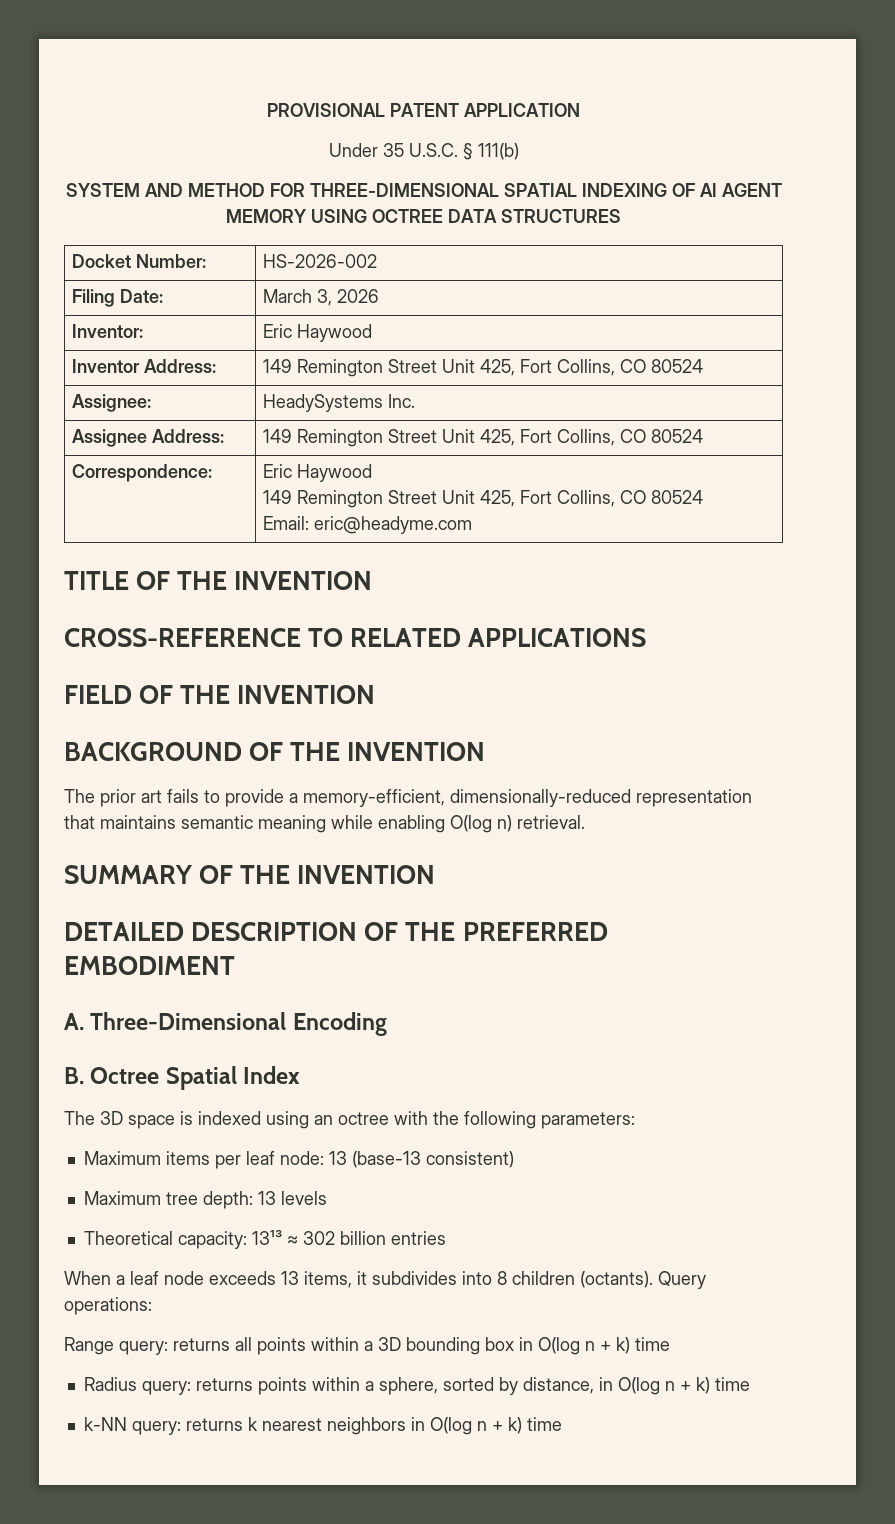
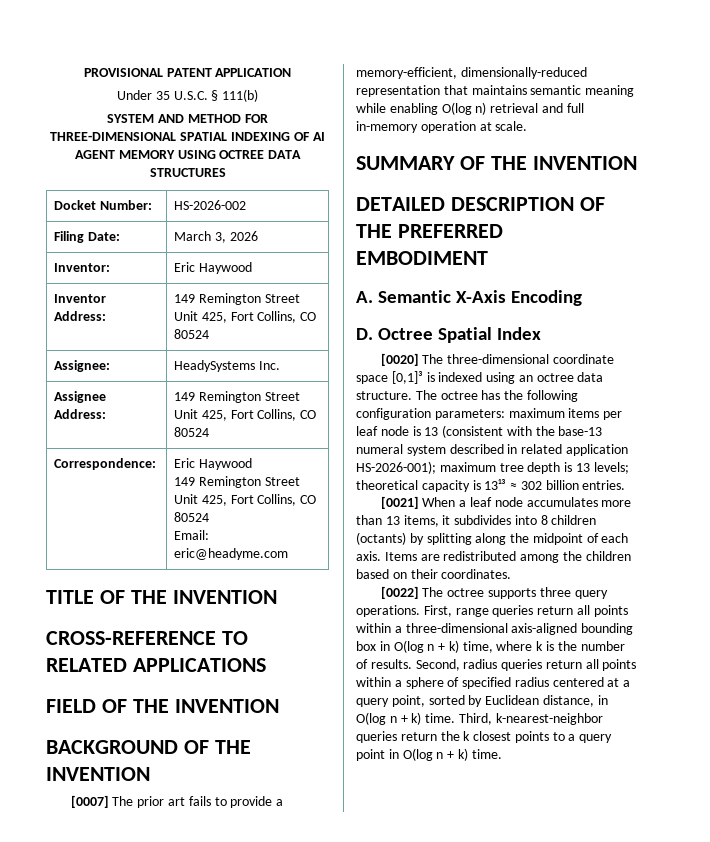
- The prior art fails to provide a memory-efficient, dimensionally-reduced representation that maintains semantic meaning while enabling O(log n) retrieval.
+ [0007] The prior art fails to provide a memory-efficient, dimensionally-reduced representation that maintains semantic meaning while enabling O(log n) retrieval and full in-memory operation at scale.
- A. Three-Dimensional Encoding
+ A. Semantic X-Axis Encoding
- B. Octree Spatial Index
+ D. Octree Spatial Index
- The 3D space is indexed using an octree with the following parameters:
- Maximum items per leaf node: 13 (base-13 consistent)
- Maximum tree depth: 13 levels
- Theoretical capacity: 13¹³ ≈ 302 billion entries
- When a leaf node exceeds 13 items, it subdivides into 8 children (octants). Query operations:
- Range query: returns all points within a 3D bounding box in O(log n + k) time
- Radius query: returns points within a sphere, sorted by distance, in O(log n + k) time
- k-NN query: returns k nearest neighbors in O(log n + k) time
+ [0020] The three-dimensional coordinate space [0,1]³ is indexed using an octree data structure. The octree has the following configuration parameters: maximum items per leaf node is 13 (consistent with the base-13 numeral system described in related application HS-2026-001); maximum tree depth is 13 levels; theoretical capacity is 13¹³ ≈ 302 billion entries.
+ [0021] When a leaf node accumulates more than 13 items, it subdivides into 8 children (octants) by splitting along the midpoint of each axis. Items are redistributed among the children based on their coordinates.
+ [0022] The octree supports three query operations. First, range queries return all points within a three-dimensional axis-aligned bounding box in O(log n + k) time, where k is the number of results. Second, radius queries return all points within a sphere of specified radius centered at a query point, sorted by Euclidean distance, in O(log n + k) time. Third, k-nearest-neighbor queries return the k closest points to a query point in O(log n + k) time.

